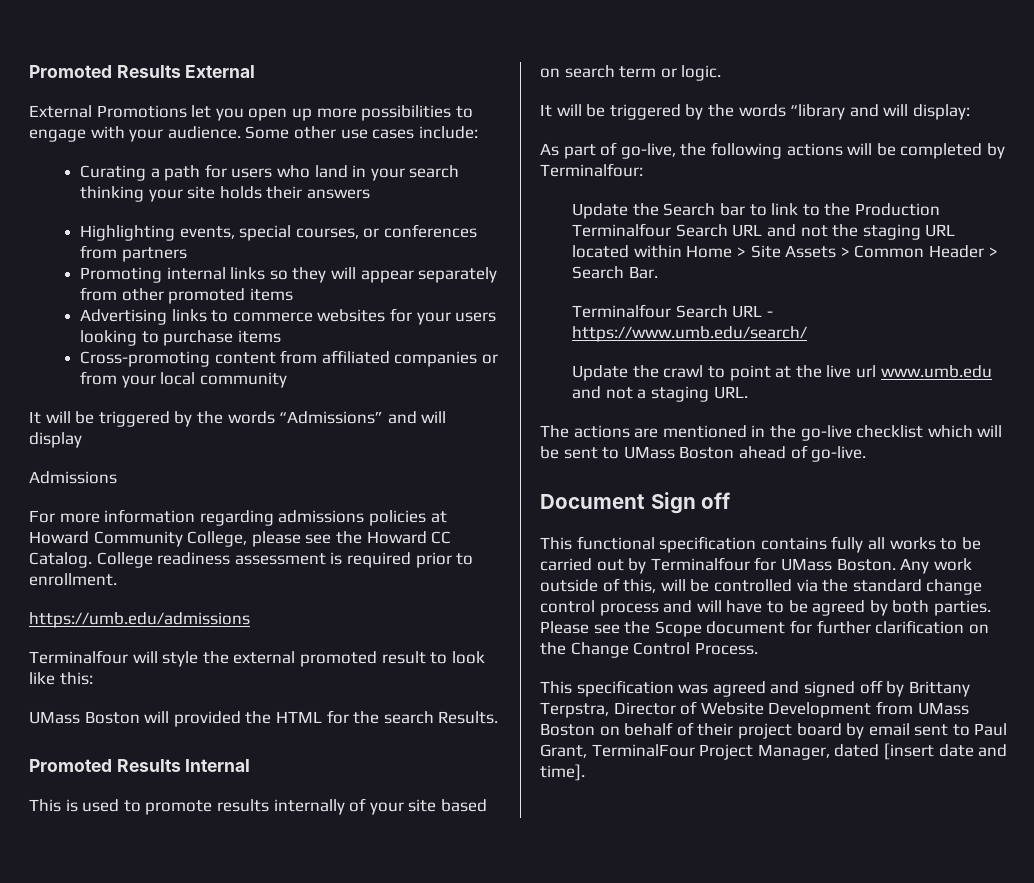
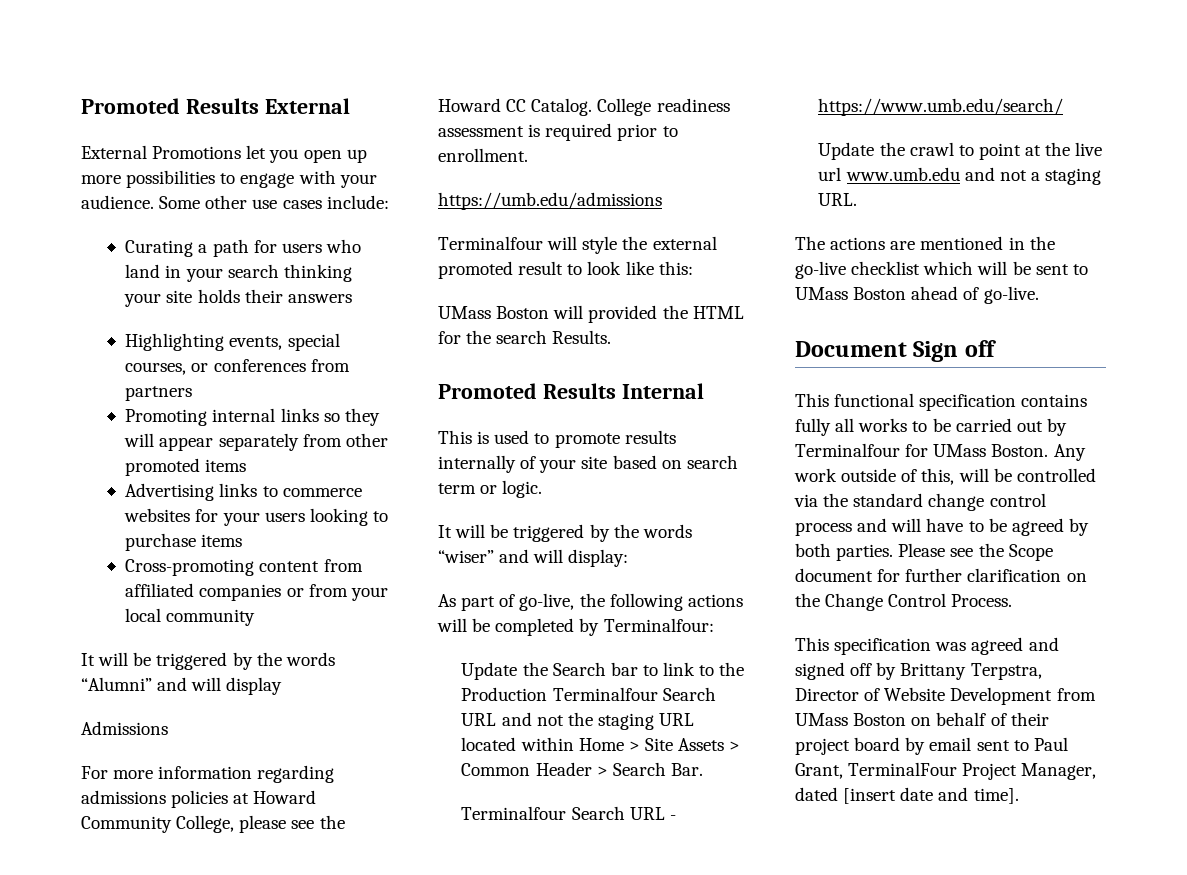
- It will be triggered by the words “Admissions” and will display
+ It will be triggered by the words “Alumni” and will display
- It will be triggered by the words “library and will display:
+ It will be triggered by the words “wiser” and will display:

